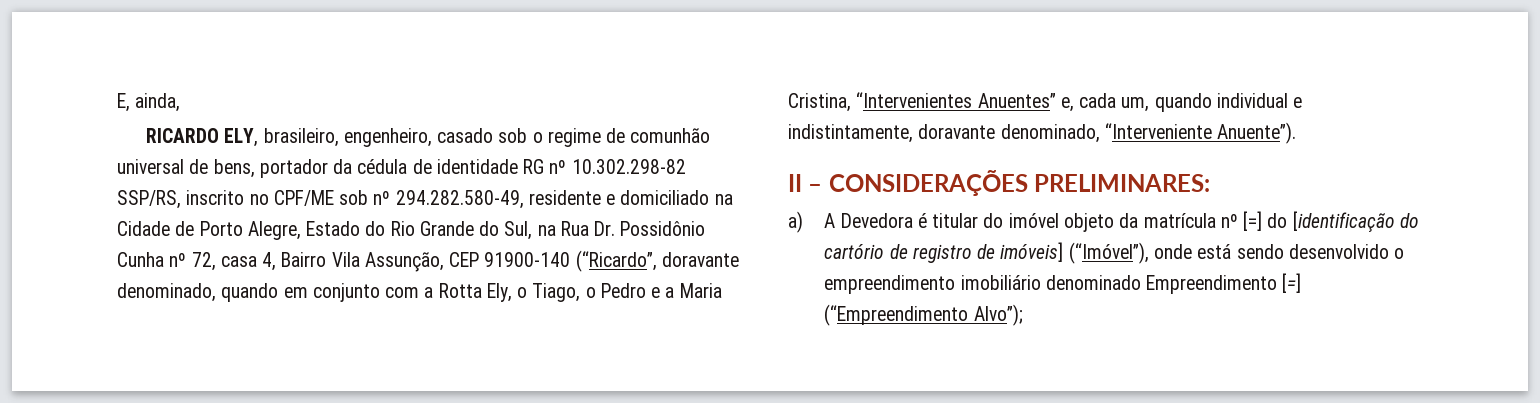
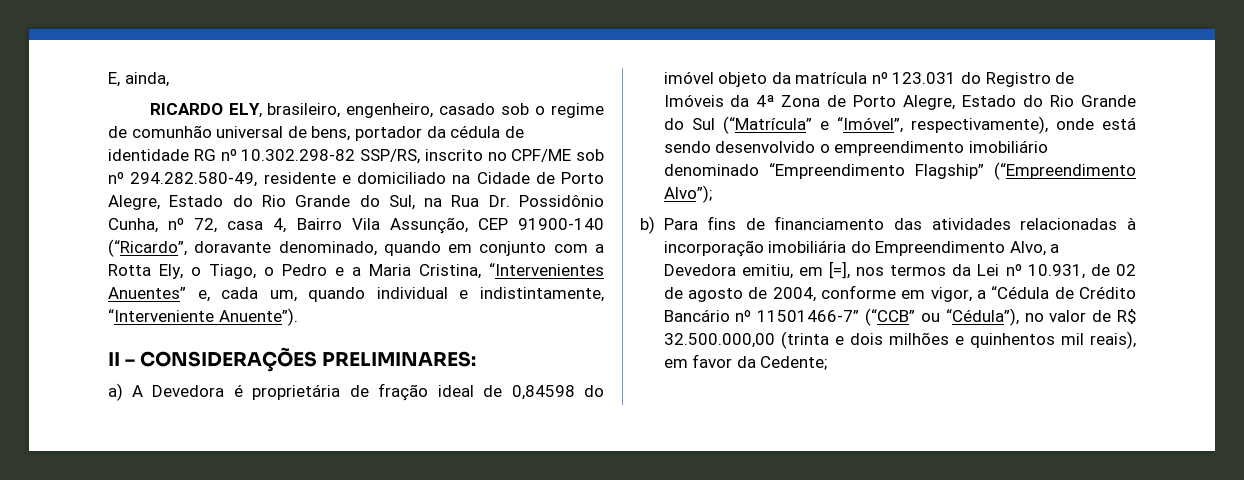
- RICARDO ELY, brasileiro, engenheiro, casado sob o regime de comunhão universal de bens, portador da cédula de identidade RG nº 10.302.298-82 SSP/RS, inscrito no CPF/ME sob nº 294.282.580-49, residente e domiciliado na Cidade de Porto Alegre, Estado do Rio Grande do Sul, na Rua Dr. Possidônio Cunha nº 72, casa 4, Bairro Vila Assunção, CEP 91900-140 (“Ricardo”, doravante denominado, quando em conjunto com a Rotta Ely, o Tiago, o Pedro e a Maria Cristina, “Intervenientes Anuentes” e, cada um, quando individual e indistintamente, doravante denominado, “Interveniente Anuente”).
+ RICARDO ELY, brasileiro, engenheiro, casado sob o regime de comunhão universal de bens, portador da cédula de identidade RG nº 10.302.298-82 SSP/RS, inscrito no CPF/ME sob nº 294.282.580-49, residente e domiciliado na Cidade de Porto Alegre, Estado do Rio Grande do Sul, na Rua Dr. Possidônio Cunha, nº 72, casa 4, Bairro Vila Assunção, CEP 91900-140 (“Ricardo”, doravante denominado, quando em conjunto com a Rotta Ely, o Tiago, o Pedro e a Maria Cristina, “Intervenientes Anuentes” e, cada um, quando individual e indistintamente, “Interveniente Anuente”).
- a) A Devedora é titular do imóvel objeto da matrícula nº [=] do [identificação do cartório de registro de imóveis] (“Imóvel”), onde está sendo desenvolvido o empreendimento imobiliário denominado Empreendimento [=] (“Empreendimento Alvo”);
+ a) A Devedora é proprietária de fração ideal de 0,84598 do imóvel objeto da matrícula nº 123.031 do Registro de Imóveis da 4ª Zona de Porto Alegre, Estado do Rio Grande do Sul (“Matrícula” e “Imóvel”, respectivamente), onde está sendo desenvolvido o empreendimento imobiliário denominado “Empreendimento Flagship” (“Empreendimento Alvo”);
+ b) Para fins de financiamento das atividades relacionadas à incorporação imobiliária do Empreendimento Alvo, a Devedora emitiu, em [=], nos termos da Lei nº 10.931, de 02 de agosto de 2004, conforme em vigor, a “Cédula de Crédito Bancário nº 11501466-7” (“CCB” ou “Cédula”), no valor de R$ 32.500.000,00 (trinta e dois milhões e quinhentos mil reais), em favor da Cedente;

